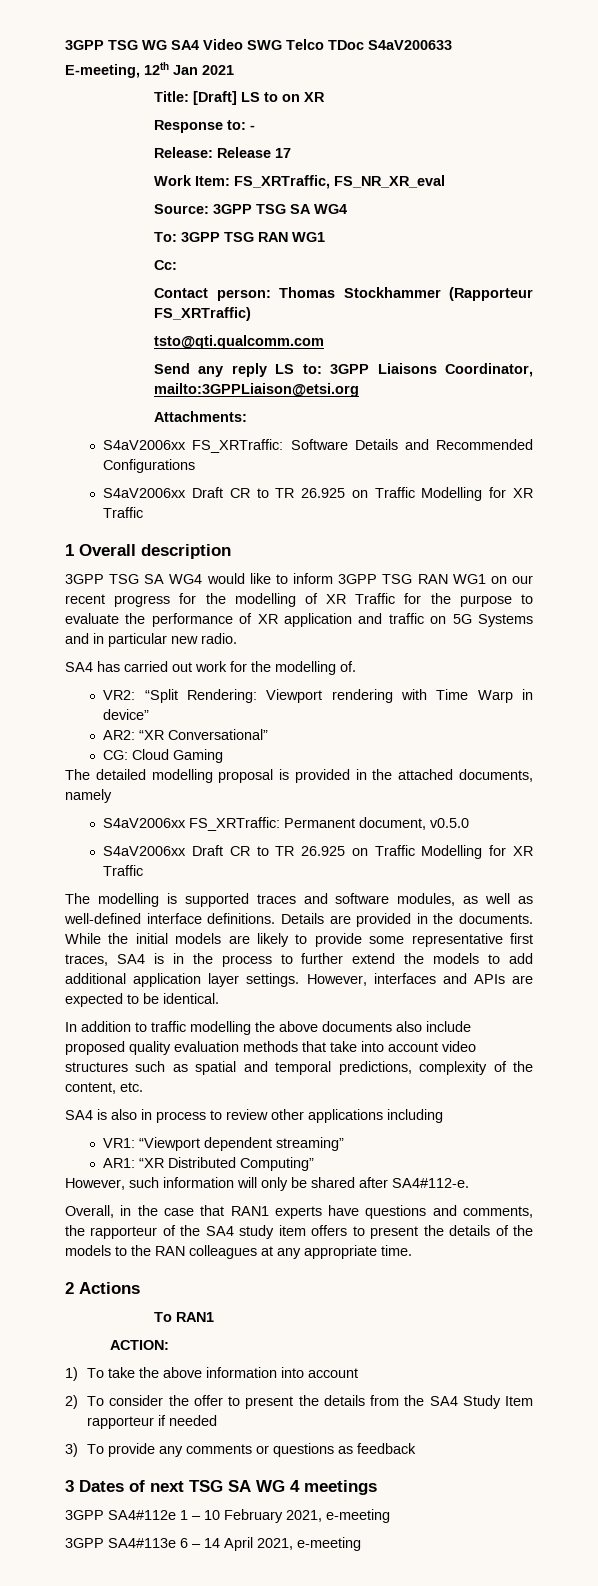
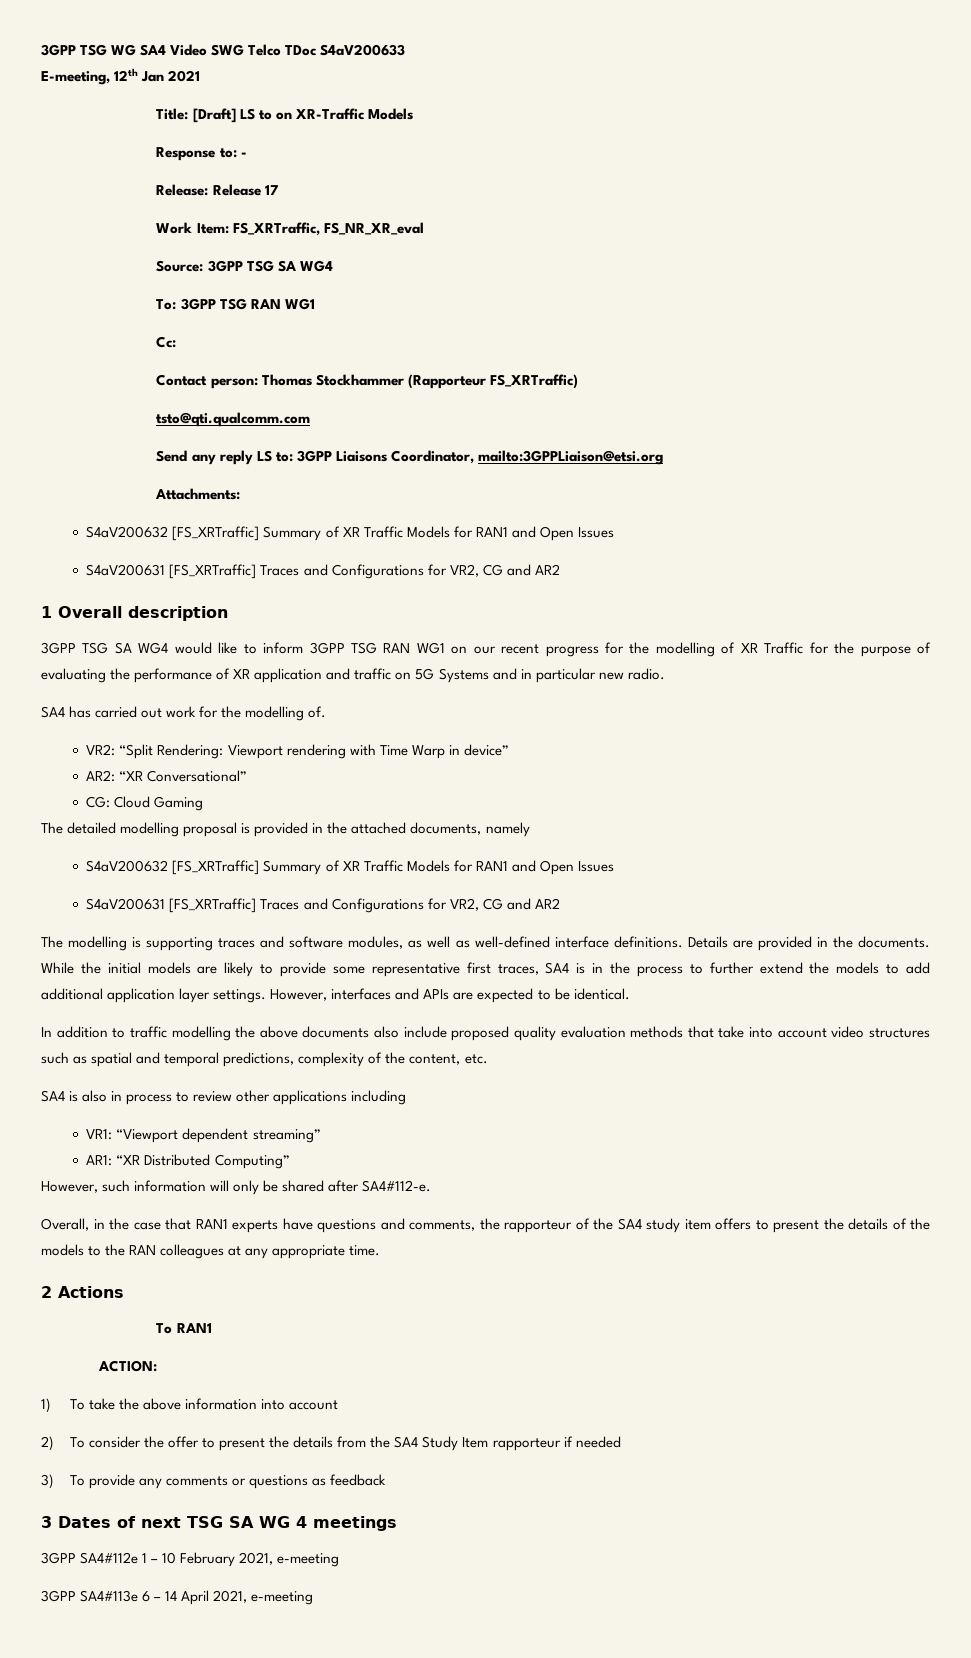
- Title: [Draft] LS to on XR
+ Title: [Draft] LS to on XR-Traffic Models
  Attachments:
- S4aV2006xx FS_XRTraffic: Software Details and Recommended Configurations
- S4aV2006xx Draft CR to TR 26.925 on Traffic Modelling for XR Traffic
+ S4aV200632 [FS_XRTraffic] Summary of XR Traffic Models for RAN1 and Open Issues
+ S4aV200631 [FS_XRTraffic] Traces and Configurations for VR2, CG and AR2
- 3GPP TSG SA WG4 would like to inform 3GPP TSG RAN WG1 on our recent progress for the modelling of XR Traffic for the purpose to evaluate the performance of XR application and traffic on 5G Systems and in particular new radio.
+ 3GPP TSG SA WG4 would like to inform 3GPP TSG RAN WG1 on our recent progress for the modelling of XR Traffic for the purpose of evaluating the performance of XR application and traffic on 5G Systems and in particular new radio.
  The detailed modelling proposal is provided in the attached documents, namely
- S4aV2006xx FS_XRTraffic: Permanent document, v0.5.0
- S4aV2006xx Draft CR to TR 26.925 on Traffic Modelling for XR Traffic
+ S4aV200632 [FS_XRTraffic] Summary of XR Traffic Models for RAN1 and Open Issues
+ S4aV200631 [FS_XRTraffic] Traces and Configurations for VR2, CG and AR2
- The modelling is supported traces and software modules, as well as well-defined interface definitions.
+ The modelling is supporting traces and software modules, as well as well-defined interface definitions.

